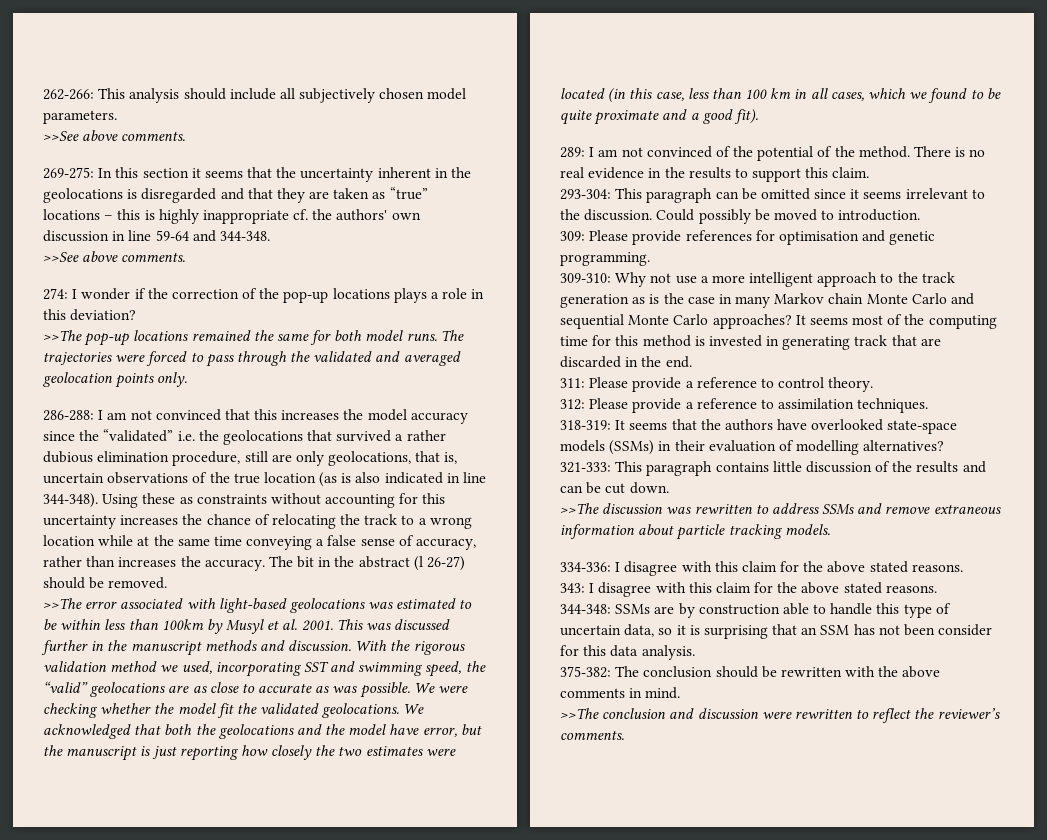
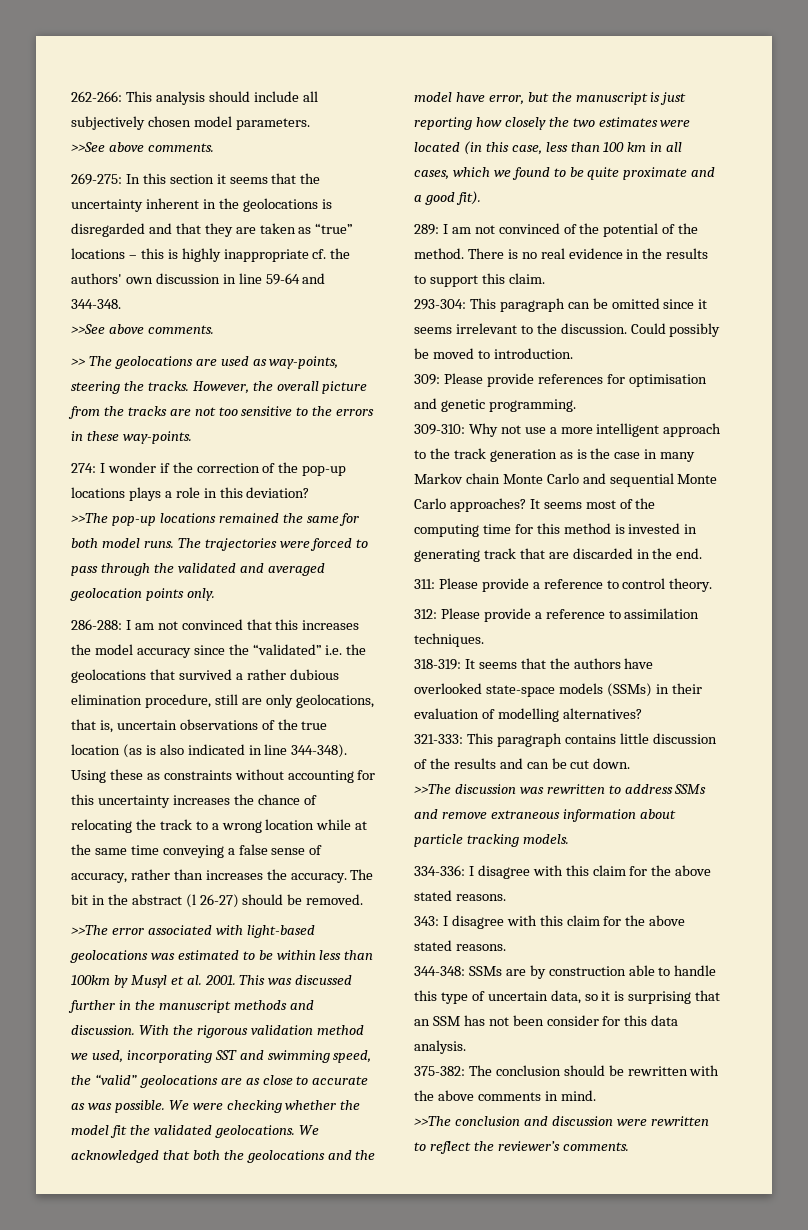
+ >> The geolocations are used as way-points, steering the tracks. However, the overall picture from the tracks are not too sensitive to the errors in these way-points.

